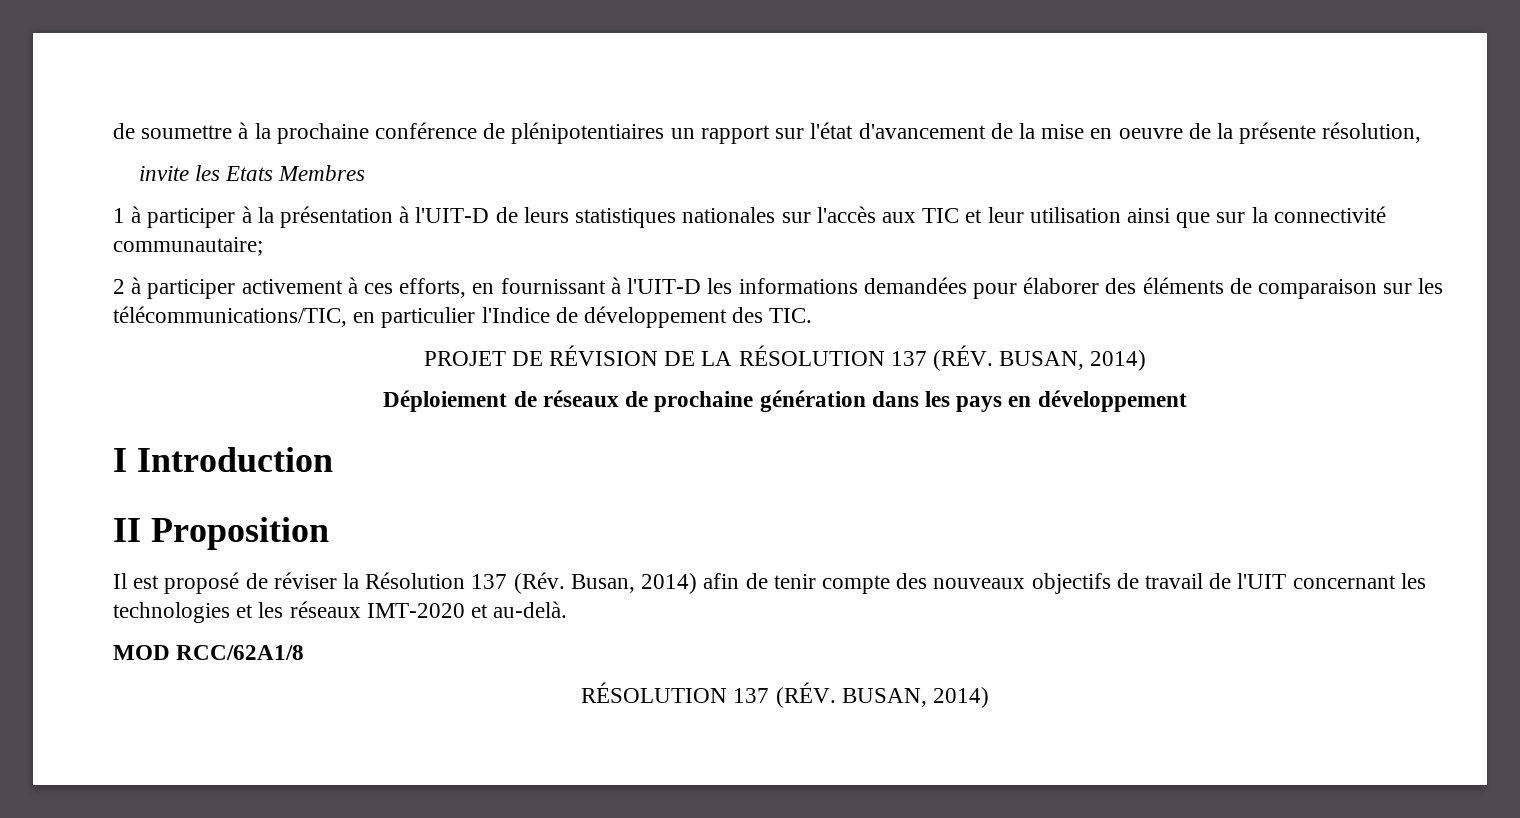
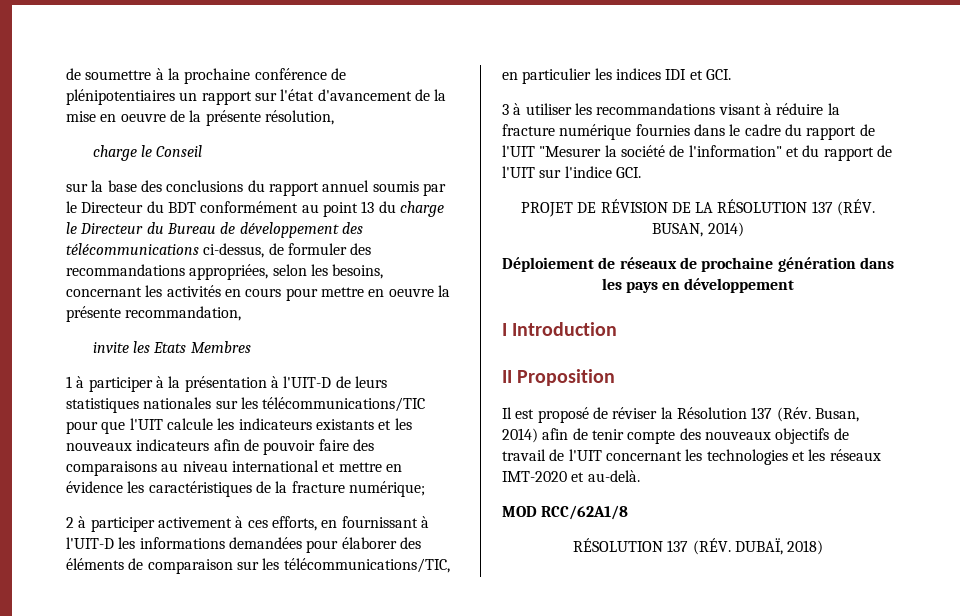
+ charge le Conseil
+ sur la base des conclusions du rapport annuel soumis par le Directeur du BDT conformément au point 13 du charge le Directeur du Bureau de développement des télécommunications ci-dessus, de formuler des recommandations appropriées, selon les besoins, concernant les activités en cours pour mettre en oeuvre la présente recommandation,
- 1 à participer à la présentation à l'UIT-D de leurs statistiques nationales sur l'accès aux TIC et leur utilisation ainsi que sur la connectivité communautaire;
+ 1 à participer à la présentation à l'UIT-D de leurs statistiques nationales sur les télécommunications/TIC pour que l'UIT calcule les indicateurs existants et les nouveaux indicateurs afin de pouvoir faire des comparaisons au niveau international et mettre en évidence les caractéristiques de la fracture numérique;
- 2 à participer activement à ces efforts, en fournissant à l'UIT-D les informations demandées pour élaborer des éléments de comparaison sur les télécommunications/TIC, en particulier l'Indice de développement des TIC.
+ 2 à participer activement à ces efforts, en fournissant à l'UIT-D les informations demandées pour élaborer des éléments de comparaison sur les télécommunications/TIC, en particulier les indices IDI et GCI.
+ 3 à utiliser les recommandations visant à réduire la fracture numérique fournies dans le cadre du rapport de l'UIT "Mesurer la société de l'information" et du rapport de l'UIT sur l'indice GCI.
  MOD RCC/62A1/8
- RÉSOLUTION 137 (RÉV. BUSAN, 2014)
+ RÉSOLUTION 137 (RÉV. DUBAÏ, 2018)

